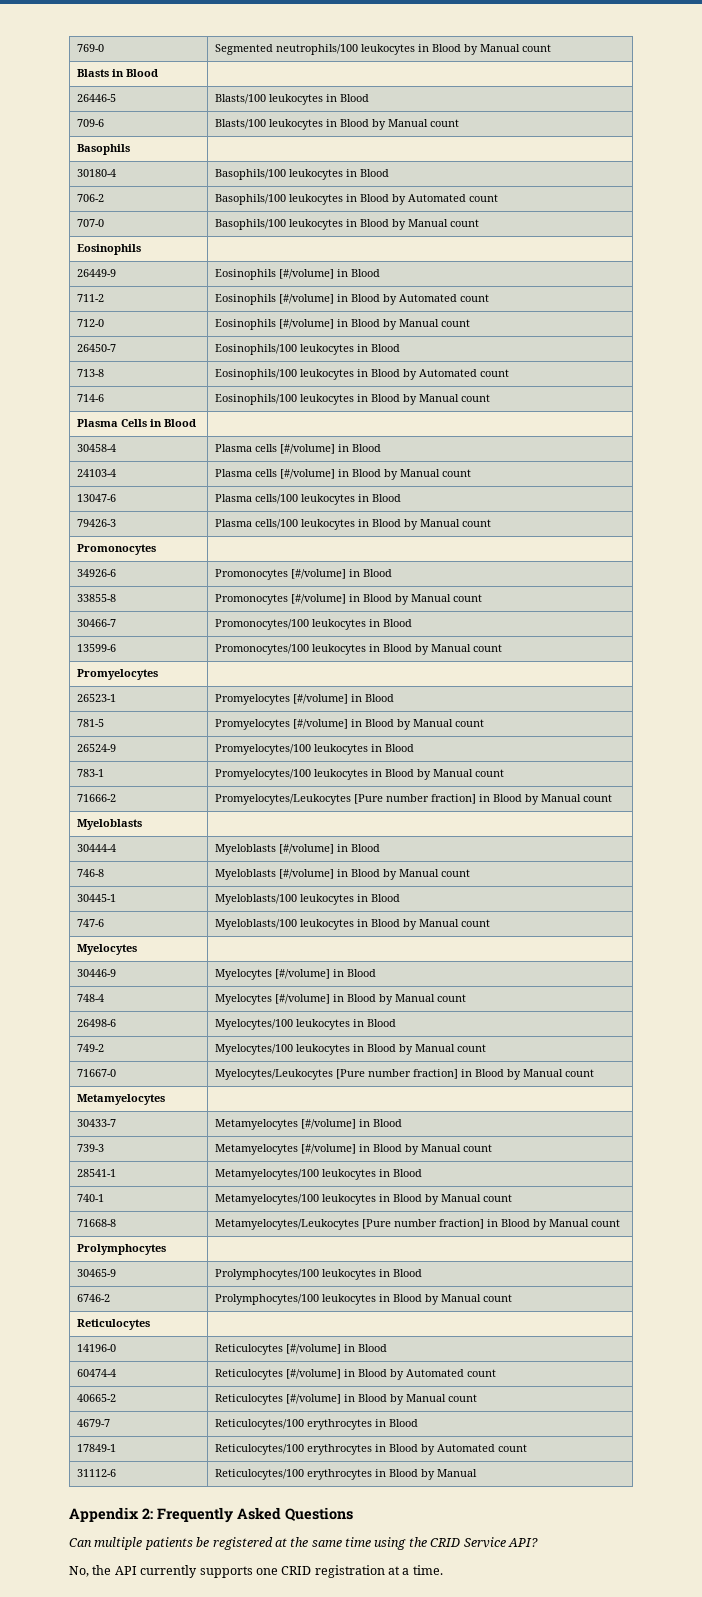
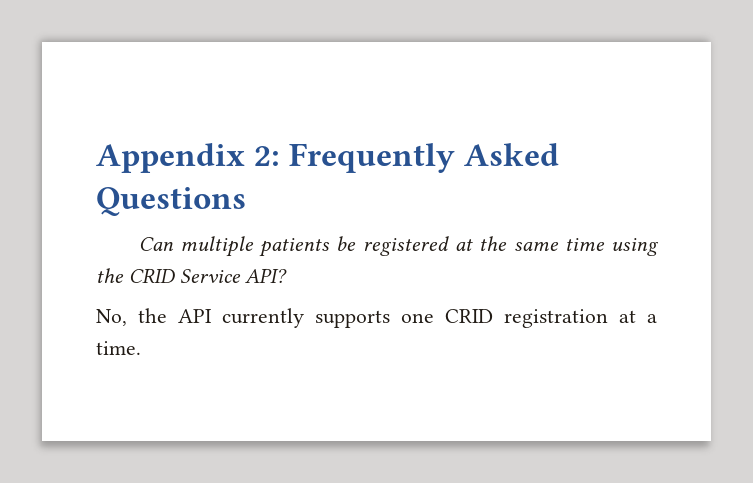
- 769-0 | Segmented neutrophils/100 leukocytes in Blood by Manual count
- Blasts in Blood |
- 26446-5 | Blasts/100 leukocytes in Blood
- 709-6 | Blasts/100 leukocytes in Blood by Manual count
- Basophils |
- 30180-4 | Basophils/100 leukocytes in Blood
- 706-2 | Basophils/100 leukocytes in Blood by Automated count
- 707-0 | Basophils/100 leukocytes in Blood by Manual count
- Eosinophils |
- 26449-9 | Eosinophils [#/volume] in Blood
- 711-2 | Eosinophils [#/volume] in Blood by Automated count
- 712-0 | Eosinophils [#/volume] in Blood by Manual count
- 26450-7 | Eosinophils/100 leukocytes in Blood
- 713-8 | Eosinophils/100 leukocytes in Blood by Automated count
- 714-6 | Eosinophils/100 leukocytes in Blood by Manual count
- Plasma Cells in Blood |
- 30458-4 | Plasma cells [#/volume] in Blood
- 24103-4 | Plasma cells [#/volume] in Blood by Manual count
- 13047-6 | Plasma cells/100 leukocytes in Blood
- 79426-3 | Plasma cells/100 leukocytes in Blood by Manual count
- Promonocytes |
- 34926-6 | Promonocytes [#/volume] in Blood
- 33855-8 | Promonocytes [#/volume] in Blood by Manual count
- 30466-7 | Promonocytes/100 leukocytes in Blood
- 13599-6 | Promonocytes/100 leukocytes in Blood by Manual count
- Promyelocytes |
- 26523-1 | Promyelocytes [#/volume] in Blood
- 781-5 | Promyelocytes [#/volume] in Blood by Manual count
- 26524-9 | Promyelocytes/100 leukocytes in Blood
- 783-1 | Promyelocytes/100 leukocytes in Blood by Manual count
- 71666-2 | Promyelocytes/Leukocytes [Pure number fraction] in Blood by Manual count
- Myeloblasts |
- 30444-4 | Myeloblasts [#/volume] in Blood
- 746-8 | Myeloblasts [#/volume] in Blood by Manual count
- 30445-1 | Myeloblasts/100 leukocytes in Blood
- 747-6 | Myeloblasts/100 leukocytes in Blood by Manual count
- Myelocytes |
- 30446-9 | Myelocytes [#/volume] in Blood
- 748-4 | Myelocytes [#/volume] in Blood by Manual count
- 26498-6 | Myelocytes/100 leukocytes in Blood
- 749-2 | Myelocytes/100 leukocytes in Blood by Manual count
- 71667-0 | Myelocytes/Leukocytes [Pure number fraction] in Blood by Manual count
- Metamyelocytes |
- 30433-7 | Metamyelocytes [#/volume] in Blood
- 739-3 | Metamyelocytes [#/volume] in Blood by Manual count
- 28541-1 | Metamyelocytes/100 leukocytes in Blood
- 740-1 | Metamyelocytes/100 leukocytes in Blood by Manual count
- 71668-8 | Metamyelocytes/Leukocytes [Pure number fraction] in Blood by Manual count
- Prolymphocytes |
- 30465-9 | Prolymphocytes/100 leukocytes in Blood
- 6746-2 | Prolymphocytes/100 leukocytes in Blood by Manual count
- Reticulocytes |
- 14196-0 | Reticulocytes [#/volume] in Blood
- 60474-4 | Reticulocytes [#/volume] in Blood by Automated count
- 40665-2 | Reticulocytes [#/volume] in Blood by Manual count
- 4679-7 | Reticulocytes/100 erythrocytes in Blood
- 17849-1 | Reticulocytes/100 erythrocytes in Blood by Automated count
- 31112-6 | Reticulocytes/100 erythrocytes in Blood by Manual

